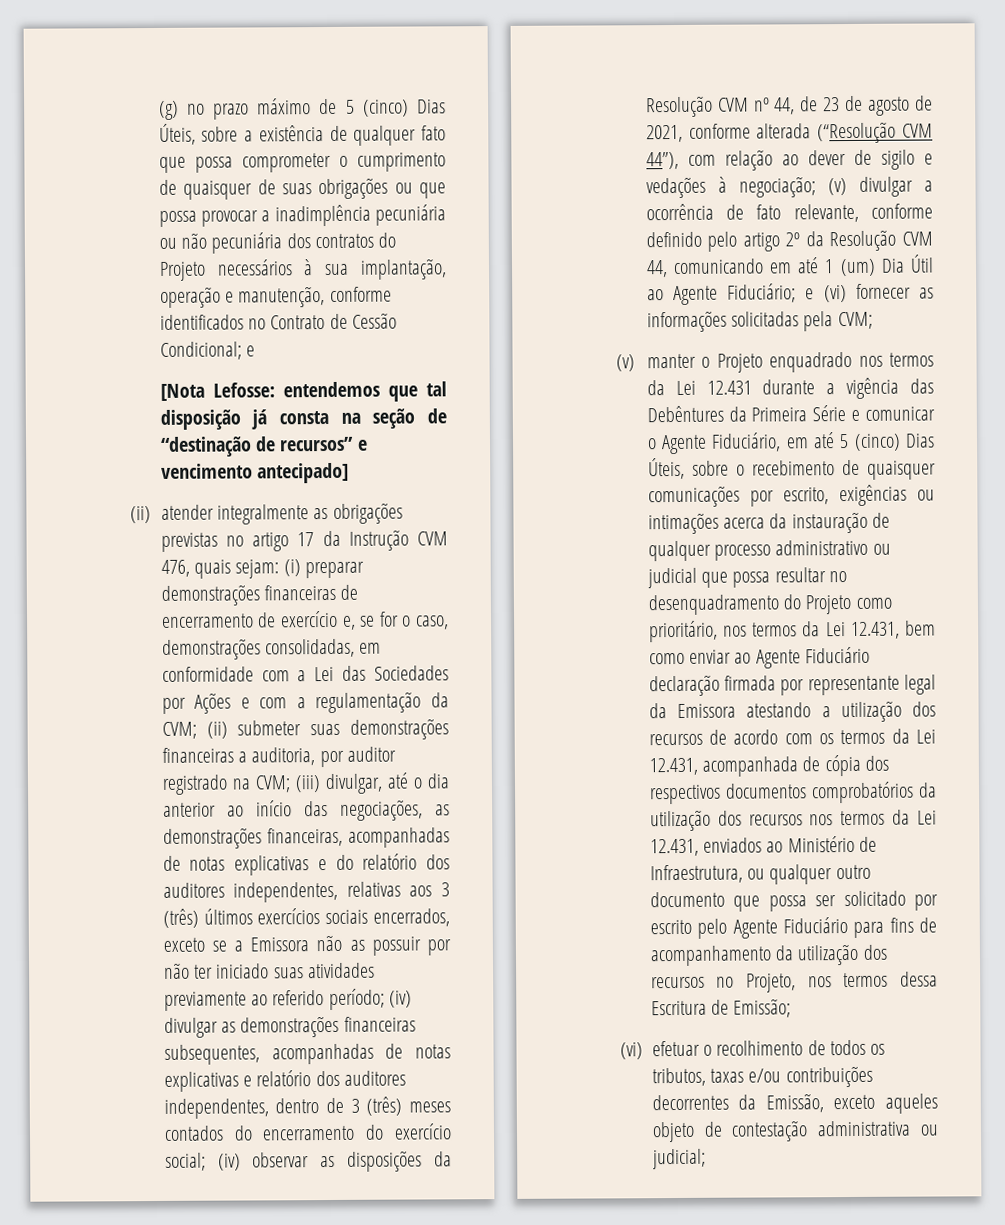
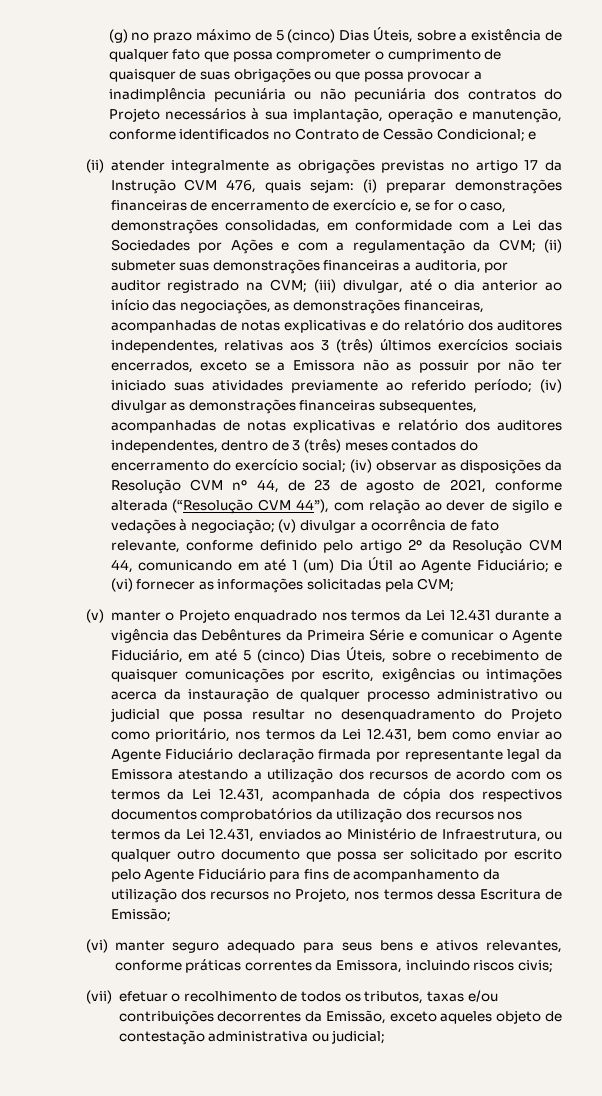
- [Nota Lefosse: entendemos que tal disposição já consta na seção de “destinação de recursos” e vencimento antecipado]
- (vi) efetuar o recolhimento de todos os tributos, taxas e/ou contribuições decorrentes da Emissão, exceto aqueles objeto de contestação administrativa ou judicial;
+ (vi) manter seguro adequado para seus bens e ativos relevantes, conforme práticas correntes da Emissora, incluindo riscos civis;
+ (vii) efetuar o recolhimento de todos os tributos, taxas e/ou contribuições decorrentes da Emissão, exceto aqueles objeto de contestação administrativa ou judicial;

